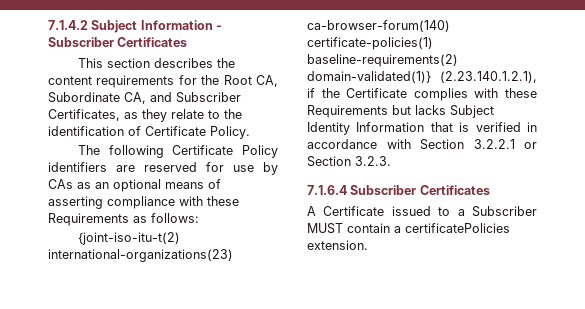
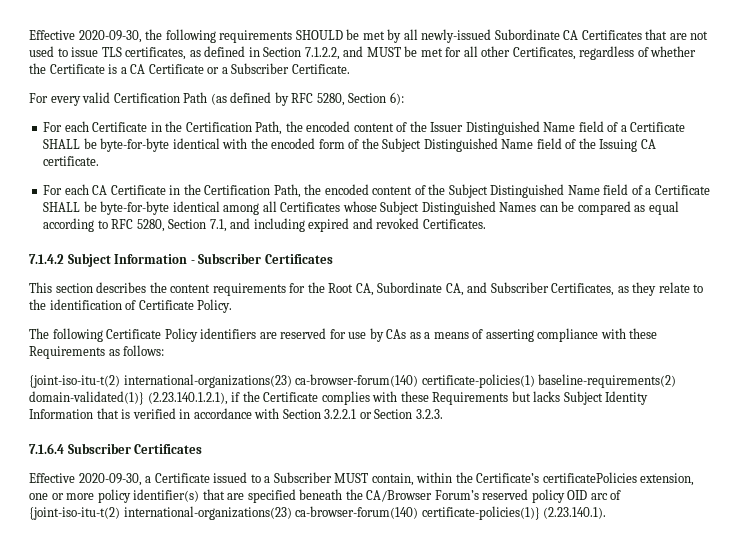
+ Effective 2020-09-30, the following requirements SHOULD be met by all newly-issued Subordinate CA Certificates that are not used to issue TLS certificates, as defined in Section 7.1.2.2, and MUST be met for all other Certificates, regardless of whether the Certificate is a CA Certificate or a Subscriber Certificate.
+ For every valid Certification Path (as defined by RFC 5280, Section 6):
+ For each Certificate in the Certification Path, the encoded content of the Issuer Distinguished Name field of a Certificate SHALL be byte-for-byte identical with the encoded form of the Subject Distinguished Name field of the Issuing CA certificate.
+ For each CA Certificate in the Certification Path, the encoded content of the Subject Distinguished Name field of a Certificate SHALL be byte-for-byte identical among all Certificates whose Subject Distinguished Names can be compared as equal according to RFC 5280, Section 7.1, and including expired and revoked Certificates.
- The following Certificate Policy identifiers are reserved for use by CAs as an optional means of asserting compliance with these Requirements as follows:
+ The following Certificate Policy identifiers are reserved for use by CAs as a means of asserting compliance with these Requirements as follows:
- A Certificate issued to a Subscriber MUST contain a certificatePolicies extension.
+ Effective 2020-09-30, a Certificate issued to a Subscriber MUST contain, within the Certificate’s certificatePolicies extension, one or more policy identifier(s) that are specified beneath the CA/Browser Forum’s reserved policy OID arc of {joint-iso-itu-t(2) international-organizations(23) ca-browser-forum(140) certificate-policies(1)} (2.23.140.1).

